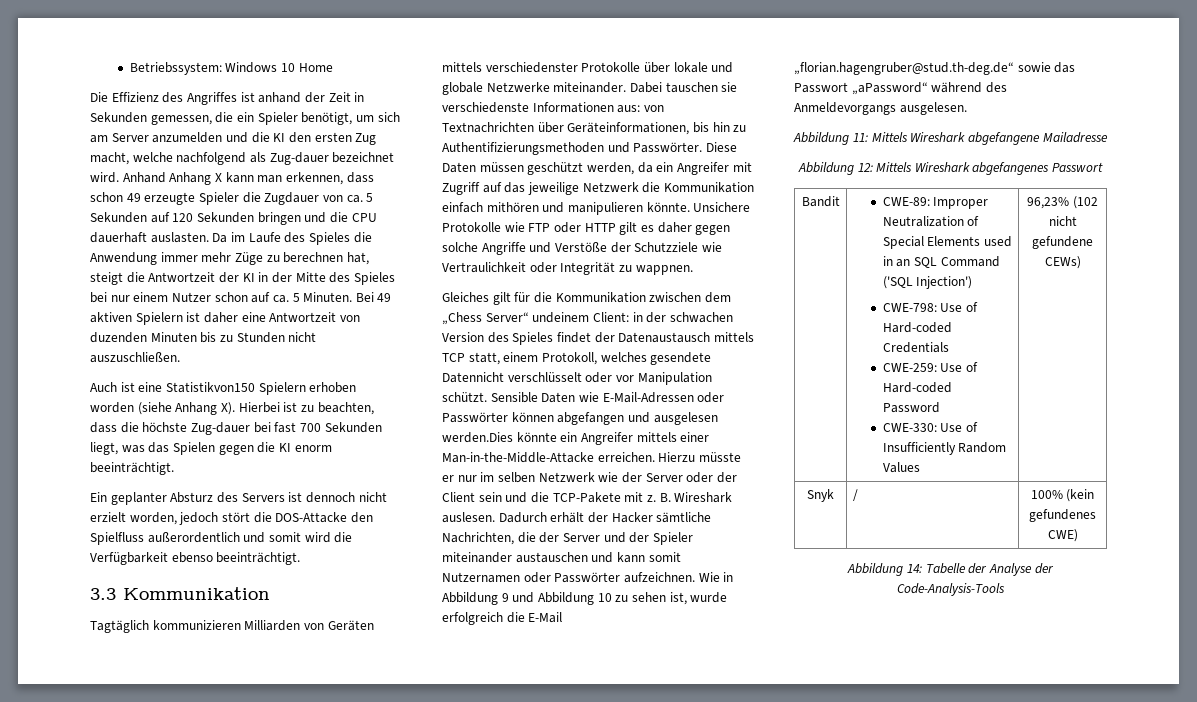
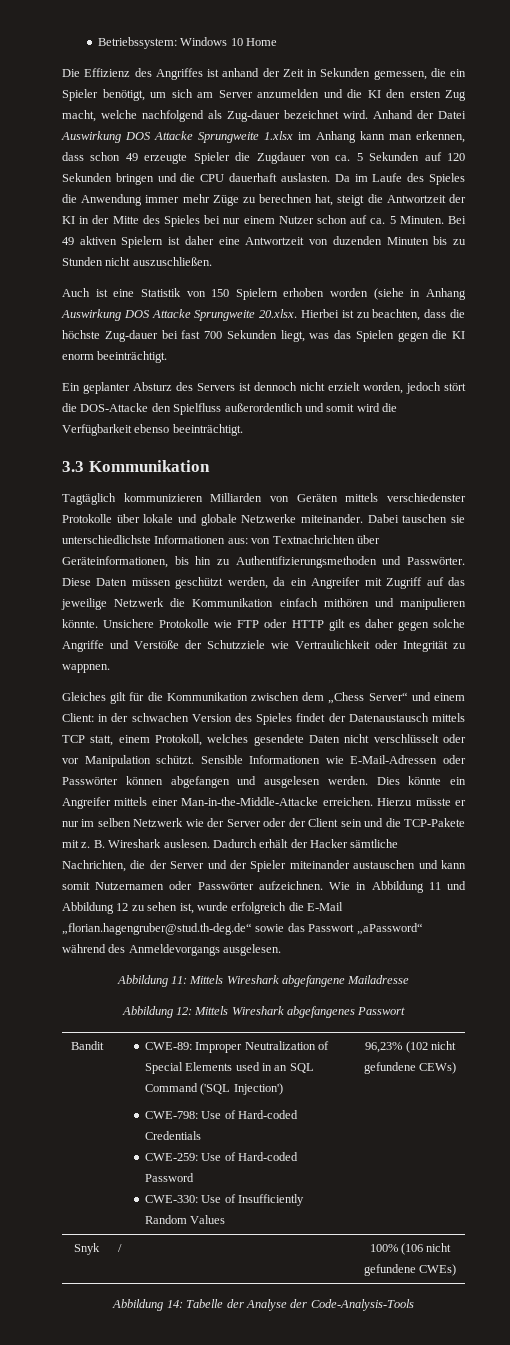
- Anhand Anhang X kann man erkennen, dass schon 49 erzeugte Spieler die Zugdauer von ca. 5 Sekunden auf 120 Sekunden bringen und die CPU dauerhaft auslasten.
+ Anhand der Datei Auswirkung DOS Attacke Sprungweite 1.xlsx im Anhang kann man erkennen, dass schon 49 erzeugte Spieler die Zugdauer von ca. 5 Sekunden auf 120 Sekunden bringen und die CPU dauerhaft auslasten.
- Auch ist eine Statistikvon150 Spielern erhoben worden (siehe Anhang X). Hierbei ist zu beachten, dass die höchste Zug-dauer bei fast 700 Sekunden liegt, was das Spielen gegen die KI enorm beeinträchtigt.
+ Auch ist eine Statistik von 150 Spielern erhoben worden (siehe in Anhang Auswirkung DOS Attacke Sprungweite 20.xlsx. Hierbei ist zu beachten, dass die höchste Zug-dauer bei fast 700 Sekunden liegt, was das Spielen gegen die KI enorm beeinträchtigt.
- Dabei tauschen sie verschiedenste Informationen aus: von Textnachrichten über Geräteinformationen, bis hin zu Authentifizierungsmethoden und Passwörter.
+ Dabei tauschen sie unterschiedlichste Informationen aus: von Textnachrichten über Geräteinformationen, bis hin zu Authentifizierungsmethoden und Passwörter.
- Gleiches gilt für die Kommunikation zwischen dem „Chess Server“ undeinem Client: in der schwachen Version des Spieles findet der Datenaustausch mittels TCP statt, einem Protokoll, welches gesendete Datennicht verschlüsselt oder vor Manipulation schützt.
+ Gleiches gilt für die Kommunikation zwischen dem „Chess Server“ und einem Client: in der schwachen Version des Spieles findet der Datenaustausch mittels TCP statt, einem Protokoll, welches gesendete Daten nicht verschlüsselt oder vor Manipulation schützt.
- Sensible Daten wie E-Mail-Adressen oder Passwörter können abgefangen und ausgelesen werden.Dies könnte ein Angreifer mittels einer Man-in-the-Middle-Attacke erreichen.
+ Sensible Informationen wie E-Mail-Adressen oder Passwörter können abgefangen und ausgelesen werden. Dies könnte ein Angreifer mittels einer Man-in-the-Middle-Attacke erreichen.
- Wie in Abbildung 9 und Abbildung 10 zu sehen ist, wurde erfolgreich die E-Mail „florian.hagengruber@stud.th-deg.de“ sowie das Passwort „aPassword“ während des Anmeldevorgangs ausgelesen.
+ Wie in Abbildung 11 und Abbildung 12 zu sehen ist, wurde erfolgreich die E-Mail „florian.hagengruber@stud.th-deg.de“ sowie das Passwort „aPassword“ während des Anmeldevorgangs ausgelesen.
- Snyk | / | 100% (kein gefundenes CWE)
+ Snyk | / | 100% (106 nicht gefundene CWEs)

